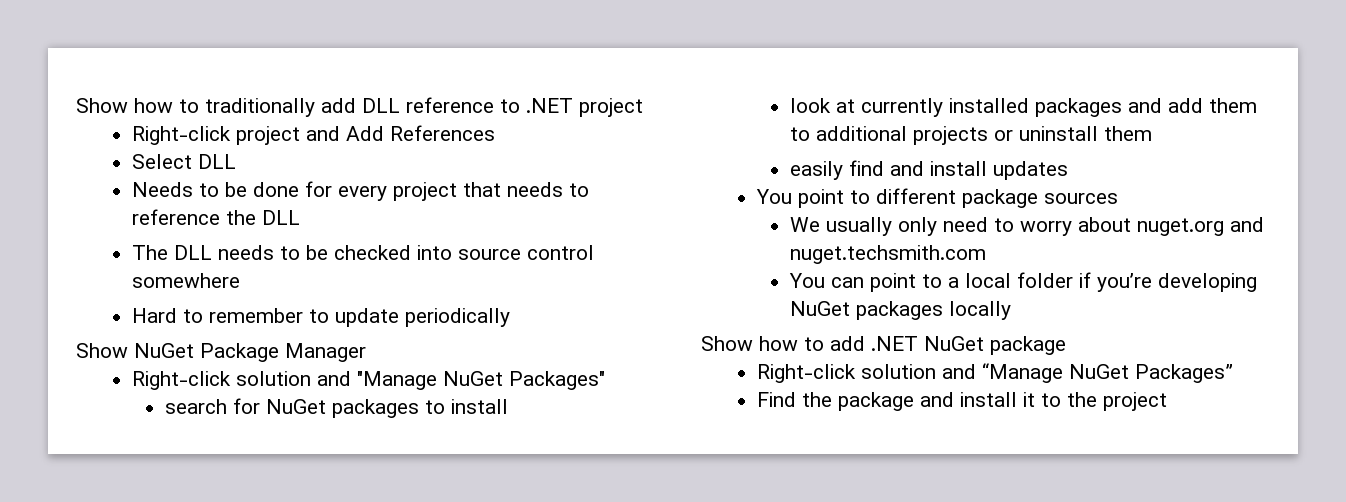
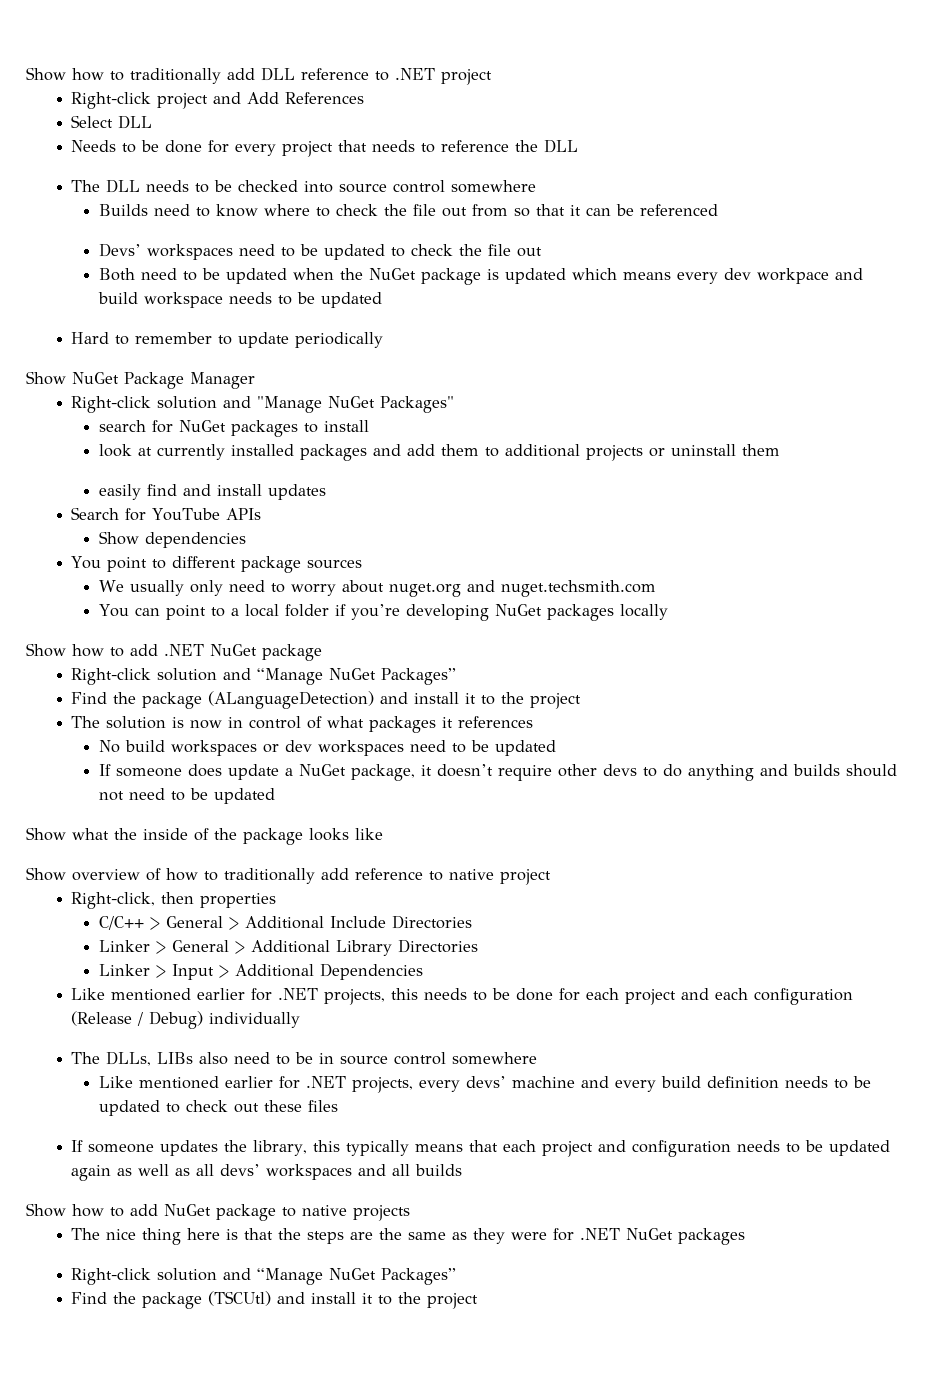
+ Builds need to know where to check the file out from so that it can be referenced
+ Devs’ workspaces need to be updated to check the file out
+ Both need to be updated when the NuGet package is updated which means every dev workpace and build workspace needs to be updated
+ Search for YouTube APIs
+ Show dependencies
- Find the package and install it to the project
+ Find the package (ALanguageDetection) and install it to the project
+ The solution is now in control of what packages it references
+ No build workspaces or dev workspaces need to be updated
+ If someone does update a NuGet package, it doesn’t require other devs to do anything and builds should not need to be updated
+ Show what the inside of the package looks like
+ Show overview of how to traditionally add reference to native project
+ Right-click, then properties
+ C/C++ > General > Additional Include Directories
+ Linker > General > Additional Library Directories
+ Linker > Input > Additional Dependencies
+ Like mentioned earlier for .NET projects, this needs to be done for each project and each configuration (Release / Debug) individually
+ The DLLs, LIBs also need to be in source control somewhere
+ Like mentioned earlier for .NET projects, every devs’ machine and every build definition needs to be updated to check out these files
+ If someone updates the library, this typically means that each project and configuration needs to be updated again as well as all devs’ workspaces and all builds
+ Show how to add NuGet package to native projects
+ The nice thing here is that the steps are the same as they were for .NET NuGet packages
+ Right-click solution and “Manage NuGet Packages”
+ Find the package (TSCUtl) and install it to the project

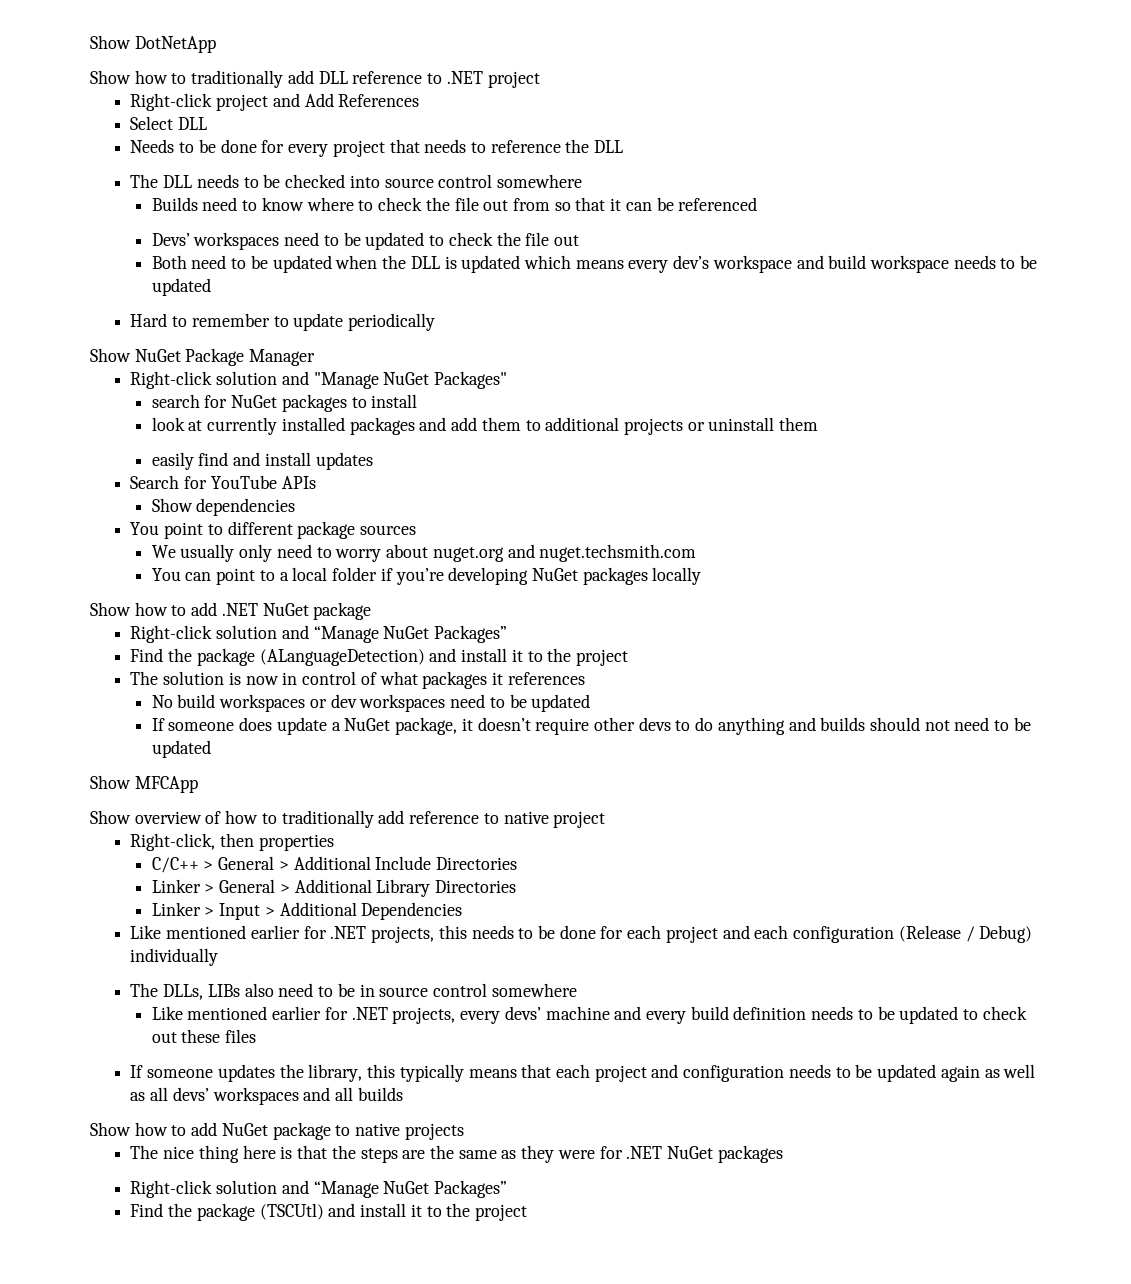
+ Show DotNetApp
- Both need to be updated when the NuGet package is updated which means every dev workpace and build workspace needs to be updated
+ Both need to be updated when the DLL is updated which means every dev’s workspace and build workspace needs to be updated
- Show what the inside of the package looks like
+ Show MFCApp

